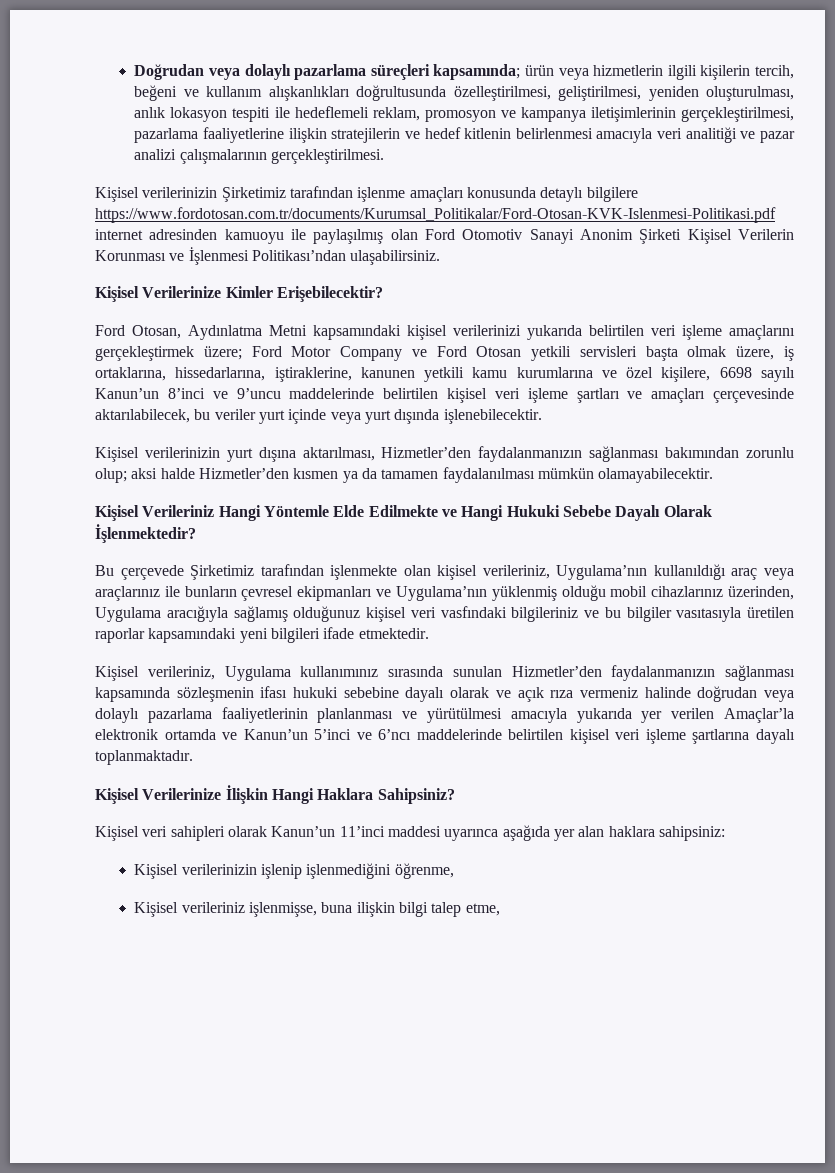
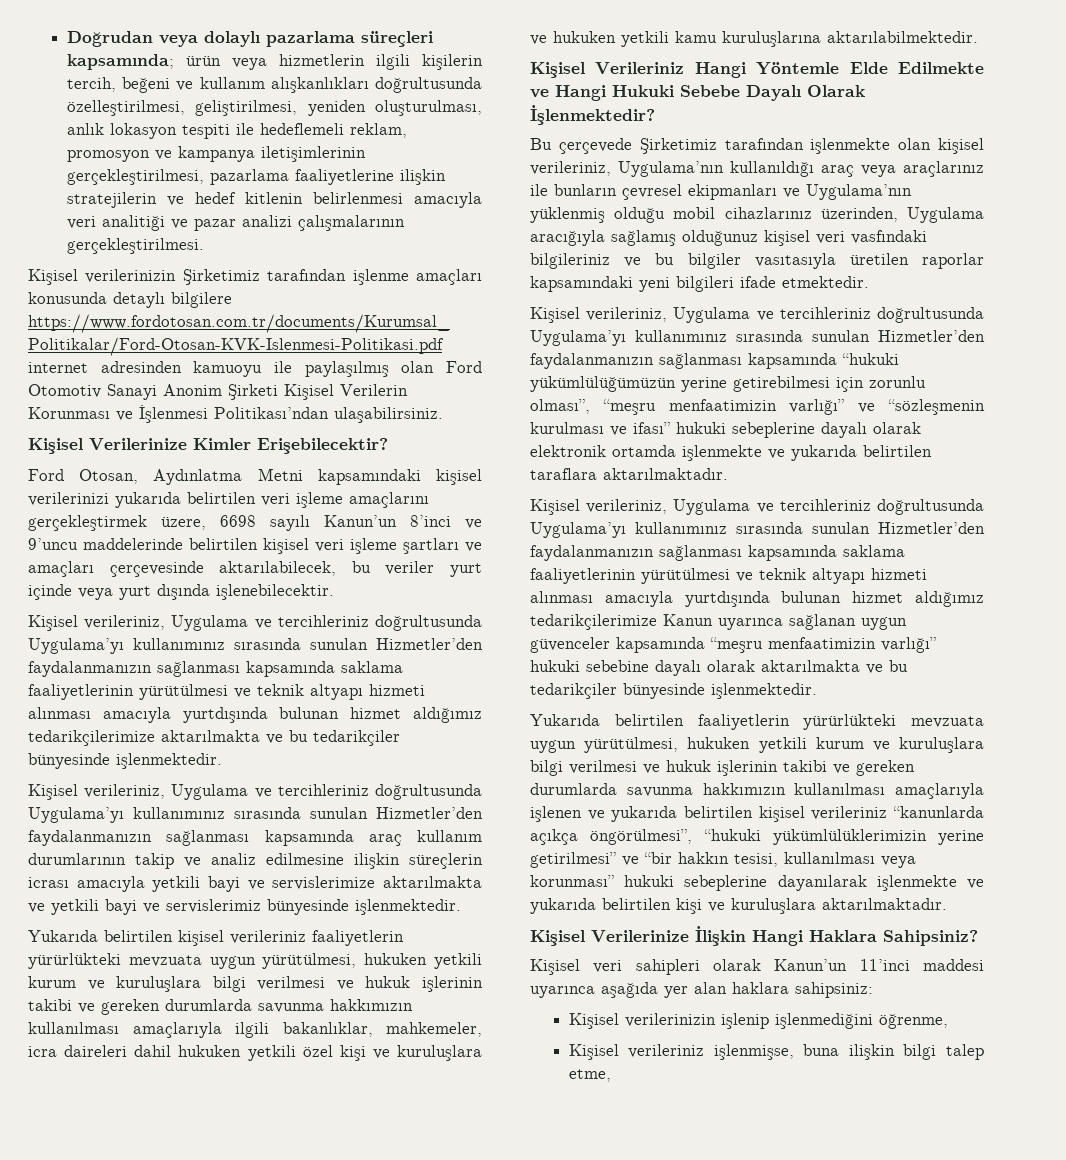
- Ford Otosan, Aydınlatma Metni kapsamındaki kişisel verilerinizi yukarıda belirtilen veri işleme amaçlarını gerçekleştirmek üzere; Ford Motor Company ve Ford Otosan yetkili servisleri başta olmak üzere, iş ortaklarına, hissedarlarına, iştiraklerine, kanunen yetkili kamu kurumlarına ve özel kişilere, 6698 sayılı Kanun’un 8’inci ve 9’uncu maddelerinde belirtilen kişisel veri işleme şartları ve amaçları çerçevesinde aktarılabilecek, bu veriler yurt içinde veya yurt dışında işlenebilecektir.
+ Ford Otosan, Aydınlatma Metni kapsamındaki kişisel verilerinizi yukarıda belirtilen veri işleme amaçlarını gerçekleştirmek üzere, 6698 sayılı Kanun’un 8’inci ve 9’uncu maddelerinde belirtilen kişisel veri işleme şartları ve amaçları çerçevesinde aktarılabilecek, bu veriler yurt içinde veya yurt dışında işlenebilecektir.
- Kişisel verilerinizin yurt dışına aktarılması, Hizmetler’den faydalanmanızın sağlanması bakımından zorunlu olup; aksi halde Hizmetler’den kısmen ya da tamamen faydalanılması mümkün olamayabilecektir.
+ Kişisel verileriniz, Uygulama ve tercihleriniz doğrultusunda Uygulama’yı kullanımınız sırasında sunulan Hizmetler’den faydalanmanızın sağlanması kapsamında saklama faaliyetlerinin yürütülmesi ve teknik altyapı hizmeti alınması amacıyla yurtdışında bulunan hizmet aldığımız tedarikçilerimize aktarılmakta ve bu tedarikçiler bünyesinde işlenmektedir.
+ Kişisel verileriniz, Uygulama ve tercihleriniz doğrultusunda Uygulama’yı kullanımınız sırasında sunulan Hizmetler’den faydalanmanızın sağlanması kapsamında araç kullanım durumlarının takip ve analiz edilmesine ilişkin süreçlerin icrası amacıyla yetkili bayi ve servislerimize aktarılmakta ve yetkili bayi ve servislerimiz bünyesinde işlenmektedir.
+ Yukarıda belirtilen kişisel verileriniz faaliyetlerin yürürlükteki mevzuata uygun yürütülmesi, hukuken yetkili kurum ve kuruluşlara bilgi verilmesi ve hukuk işlerinin takibi ve gereken durumlarda savunma hakkımızın kullanılması amaçlarıyla ilgili bakanlıklar, mahkemeler, icra daireleri dahil hukuken yetkili özel kişi ve kuruluşlara ve hukuken yetkili kamu kuruluşlarına aktarılabilmektedir.
- Kişisel verileriniz, Uygulama kullanımınız sırasında sunulan Hizmetler’den faydalanmanızın sağlanması kapsamında sözleşmenin ifası hukuki sebebine dayalı olarak ve açık rıza vermeniz halinde doğrudan veya dolaylı pazarlama faaliyetlerinin planlanması ve yürütülmesi amacıyla yukarıda yer verilen Amaçlar’la elektronik ortamda ve Kanun’un 5’inci ve 6’ncı maddelerinde belirtilen kişisel veri işleme şartlarına dayalı toplanmaktadır.
+ Kişisel verileriniz, Uygulama ve tercihleriniz doğrultusunda Uygulama’yı kullanımınız sırasında sunulan Hizmetler’den faydalanmanızın sağlanması kapsamında “hukuki yükümlülüğümüzün yerine getirebilmesi için zorunlu olması”, “meşru menfaatimizin varlığı” ve “sözleşmenin kurulması ve ifası” hukuki sebeplerine dayalı olarak elektronik ortamda işlenmekte ve yukarıda belirtilen taraflara aktarılmaktadır.
+ Kişisel verileriniz, Uygulama ve tercihleriniz doğrultusunda Uygulama’yı kullanımınız sırasında sunulan Hizmetler’den faydalanmanızın sağlanması kapsamında saklama faaliyetlerinin yürütülmesi ve teknik altyapı hizmeti alınması amacıyla yurtdışında bulunan hizmet aldığımız tedarikçilerimize Kanun uyarınca sağlanan uygun güvenceler kapsamında “meşru menfaatimizin varlığı” hukuki sebebine dayalı olarak aktarılmakta ve bu tedarikçiler bünyesinde işlenmektedir.
+ Yukarıda belirtilen faaliyetlerin yürürlükteki mevzuata uygun yürütülmesi, hukuken yetkili kurum ve kuruluşlara bilgi verilmesi ve hukuk işlerinin takibi ve gereken durumlarda savunma hakkımızın kullanılması amaçlarıyla işlenen ve yukarıda belirtilen kişisel verileriniz “kanunlarda açıkça öngörülmesi”, “hukuki yükümlülüklerimizin yerine getirilmesi” ve “bir hakkın tesisi, kullanılması veya korunması” hukuki sebeplerine dayanılarak işlenmekte ve yukarıda belirtilen kişi ve kuruluşlara aktarılmaktadır.

